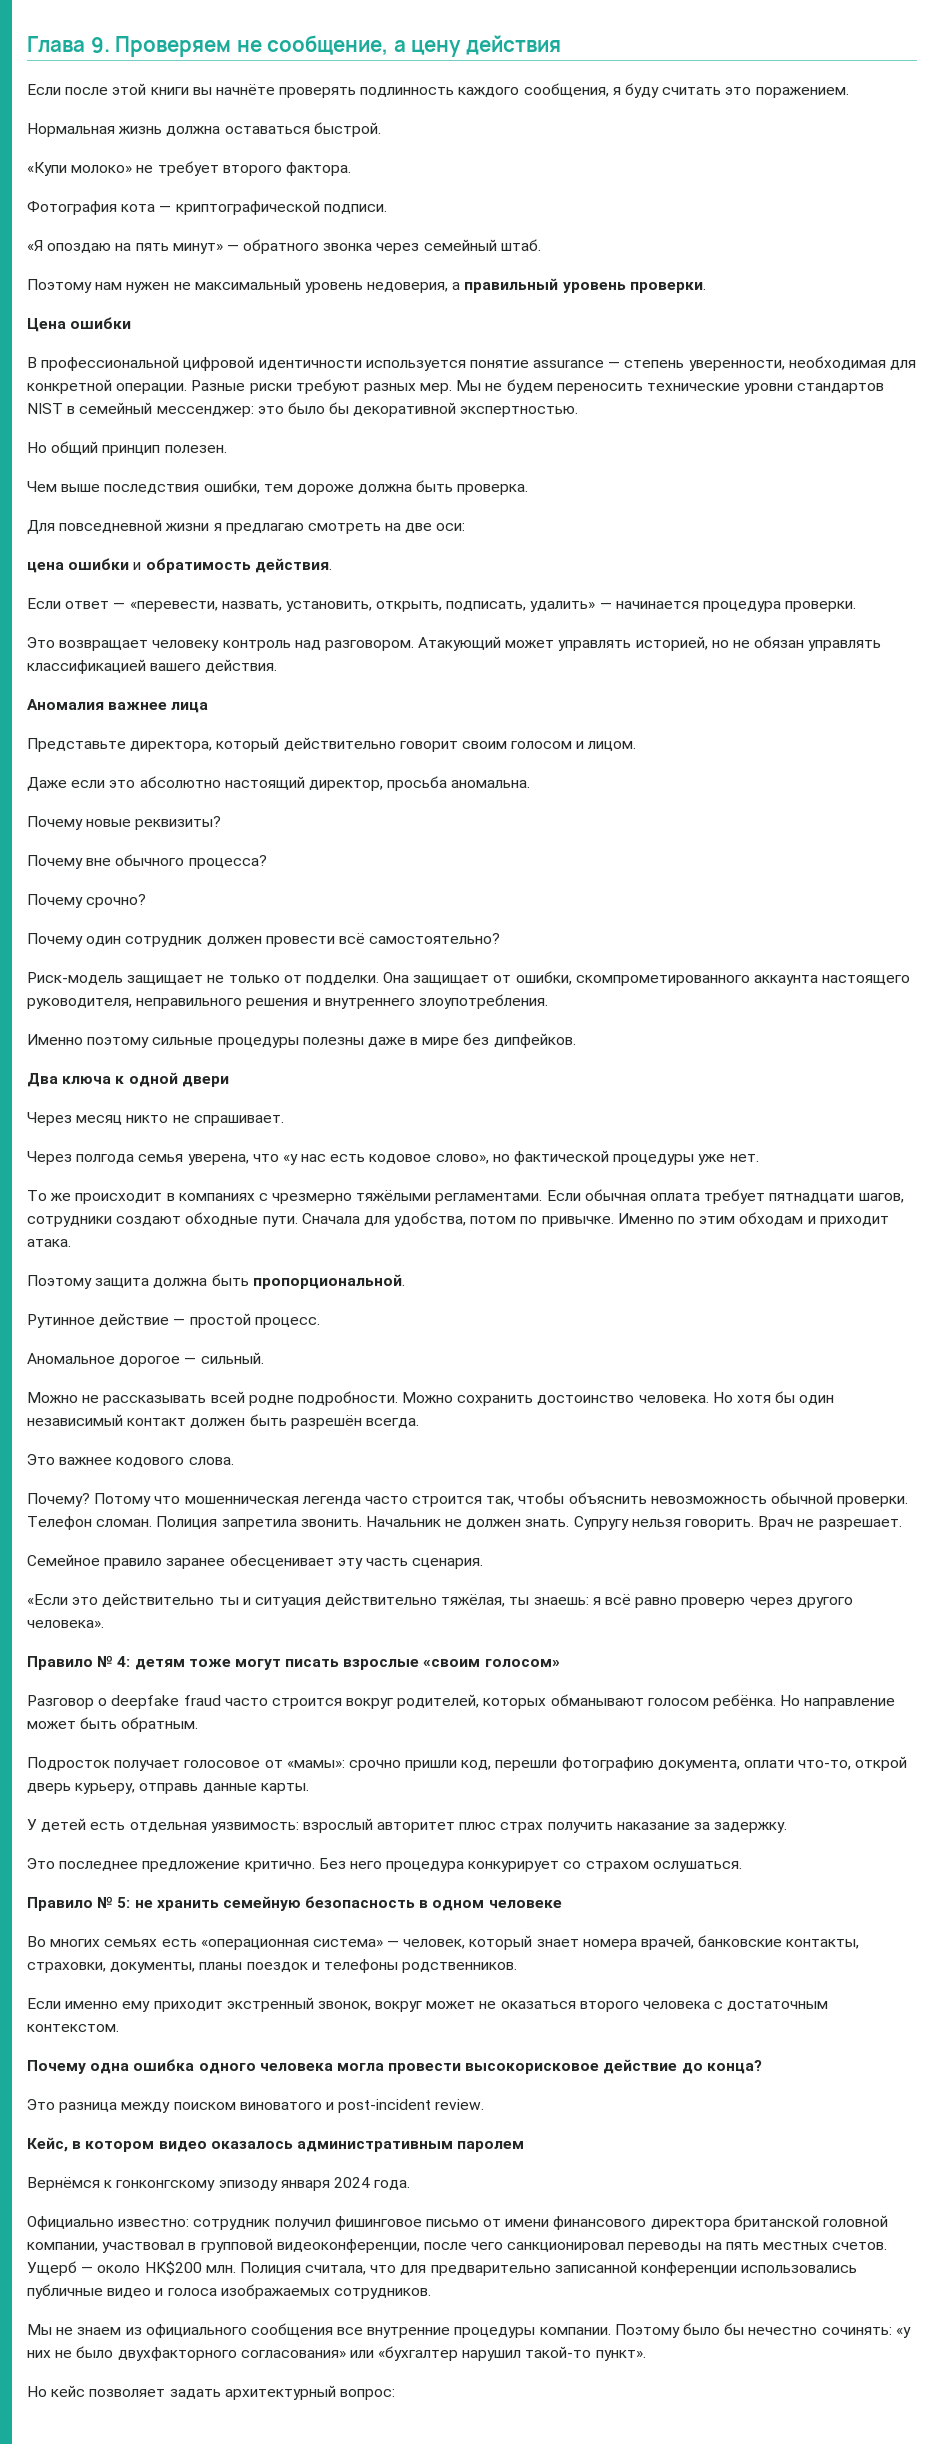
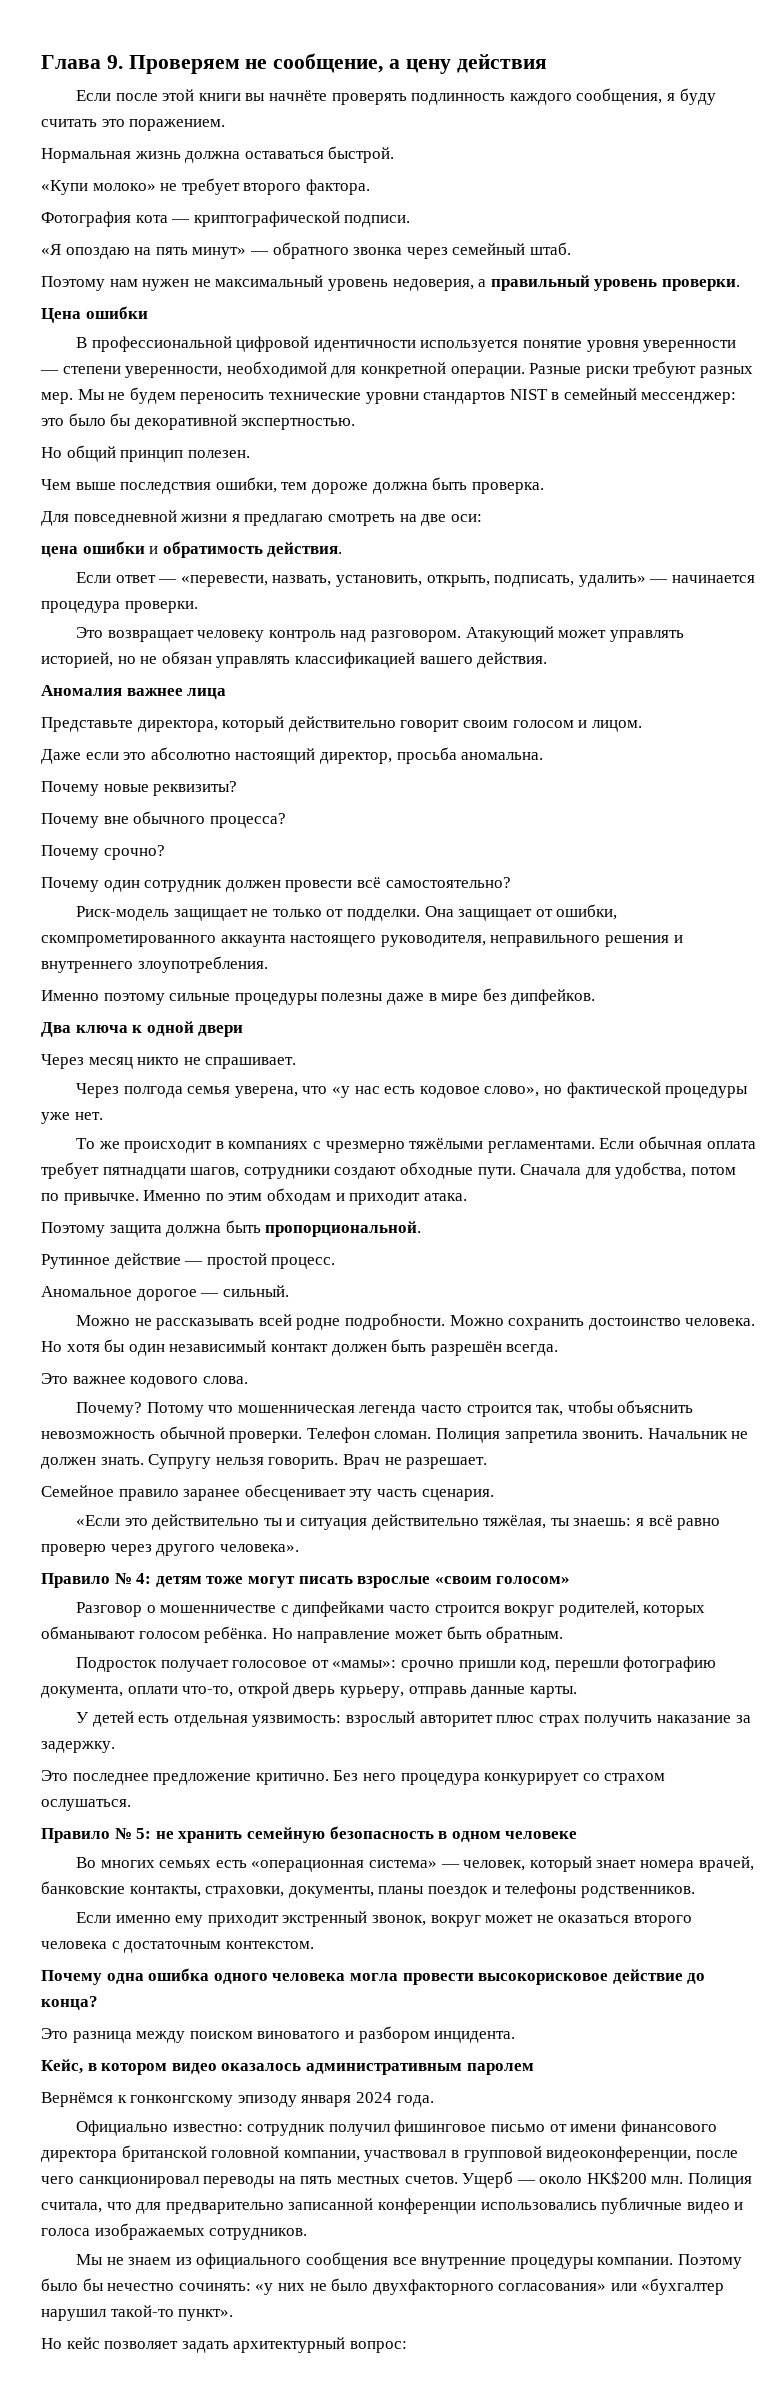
- В профессиональной цифровой идентичности используется понятие assurance — степень уверенности, необходимая для конкретной операции.
+ В профессиональной цифровой идентичности используется понятие уровня уверенности — степени уверенности, необходимой для конкретной операции.
- Разговор о deepfake fraud часто строится вокруг родителей, которых обманывают голосом ребёнка.
+ Разговор о мошенничестве с дипфейками часто строится вокруг родителей, которых обманывают голосом ребёнка.
- Это разница между поиском виноватого и post-incident review.
+ Это разница между поиском виноватого и разбором инцидента.

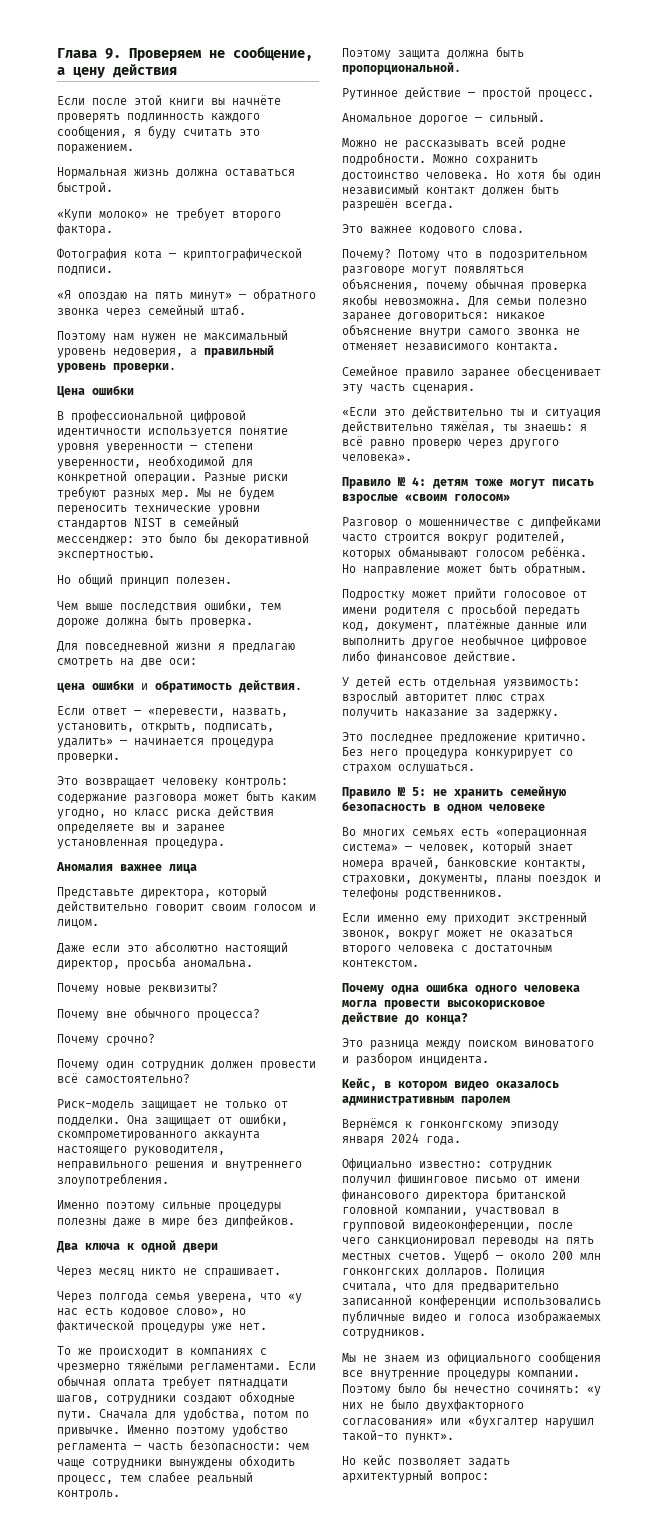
- Это возвращает человеку контроль над разговором. Атакующий может управлять историей, но не обязан управлять классификацией вашего действия.
+ Это возвращает человеку контроль: содержание разговора может быть каким угодно, но класс риска действия определяете вы и заранее установленная процедура.
- Именно по этим обходам и приходит атака.
+ Именно поэтому удобство регламента — часть безопасности: чем чаще сотрудники вынуждены обходить процесс, тем слабее реальный контроль.
- Потому что мошенническая легенда часто строится так, чтобы объяснить невозможность обычной проверки. Телефон сломан. Полиция запретила звонить. Начальник не должен знать. Супругу нельзя говорить. Врач не разрешает.
+ Потому что в подозрительном разговоре могут появляться объяснения, почему обычная проверка якобы невозможна. Для семьи полезно заранее договориться: никакое объяснение внутри самого звонка не отменяет независимого контакта.
- Подросток получает голосовое от «мамы»: срочно пришли код, перешли фотографию документа, оплати что-то, открой дверь курьеру, отправь данные карты.
+ Подростку может прийти голосовое от имени родителя с просьбой передать код, документ, платёжные данные или выполнить другое необычное цифровое либо финансовое действие.
- Ущерб — около HK$200 млн. Полиция считала, что для предварительно записанной конференции использовались публичные видео и голоса изображаемых сотрудников.
+ Ущерб — около 200 млн гонконгских долларов. Полиция считала, что для предварительно записанной конференции использовались публичные видео и голоса изображаемых сотрудников.

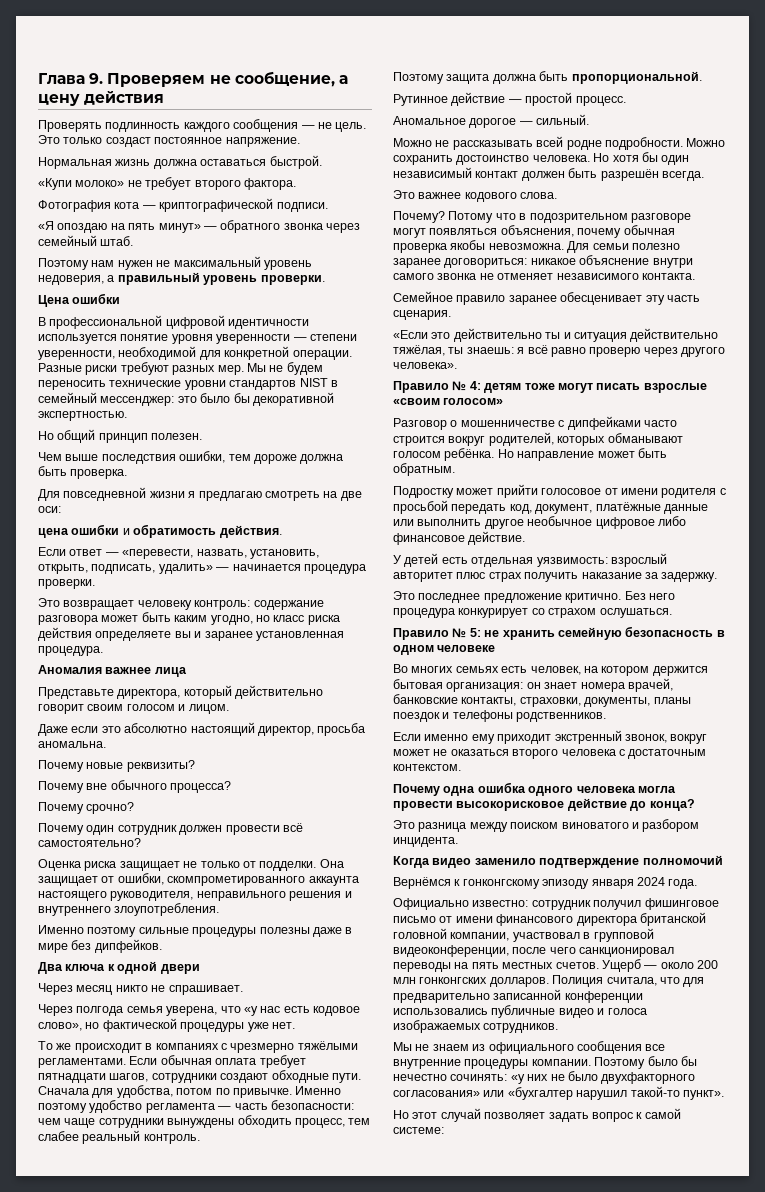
- Если после этой книги вы начнёте проверять подлинность каждого сообщения, я буду считать это поражением.
+ Проверять подлинность каждого сообщения — не цель. Это только создаст постоянное напряжение.
- Риск-модель защищает не только от подделки.
+ Оценка риска защищает не только от подделки.
- Во многих семьях есть «операционная система» — человек, который знает номера врачей, банковские контакты, страховки, документы, планы поездок и телефоны родственников.
+ Во многих семьях есть человек, на котором держится бытовая организация: он знает номера врачей, банковские контакты, страховки, документы, планы поездок и телефоны родственников.
- Кейс, в котором видео оказалось административным паролем
+ Когда видео заменило подтверждение полномочий
- Но кейс позволяет задать архитектурный вопрос:
+ Но этот случай позволяет задать вопрос к самой системе:

